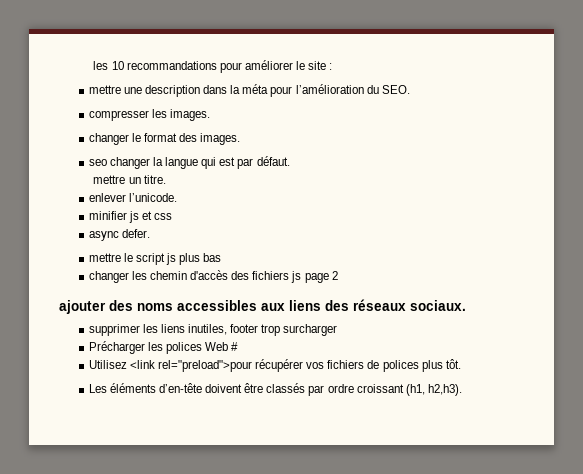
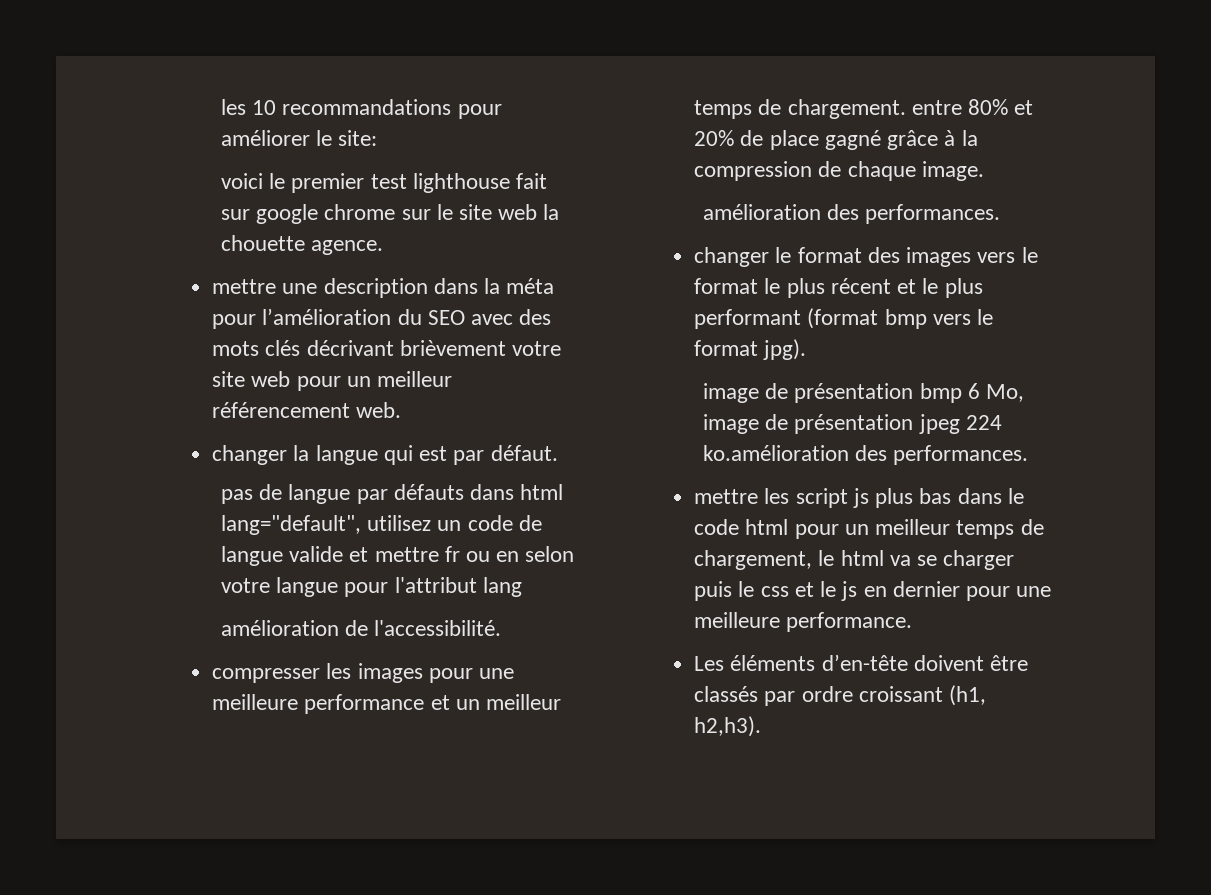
- les 10 recommandations pour améliorer le site :
+ les 10 recommandations pour améliorer le site:
+ voici le premier test lighthouse fait sur google chrome sur le site web la chouette agence.
- mettre une description dans la méta pour l’amélioration du SEO.
- compresser les images.
- changer le format des images.
- seo changer la langue qui est par défaut.
+ mettre une description dans la méta pour l’amélioration du SEO avec des mots clés décrivant brièvement votre site web pour un meilleur référencement web.
+ changer la langue qui est par défaut.
- mettre un titre.
- enlever l’unicode.
- minifier js et css
- async defer.
- mettre le script js plus bas
- changer les chemin d'accès des fichiers js page 2
- ajouter des noms accessibles aux liens des réseaux sociaux.
- supprimer les liens inutiles, footer trop surcharger
- Précharger les polices Web #
- Utilisez <link rel="preload">pour récupérer vos fichiers de polices plus tôt.
+ pas de langue par défauts dans html lang="default", utilisez un code de langue valide et mettre fr ou en selon votre langue pour l'attribut lang
+ amélioration de l'accessibilité.
+ compresser les images pour une meilleure performance et un meilleur temps de chargement. entre 80% et 20% de place gagné grâce à la compression de chaque image.
+ amélioration des performances.
+ changer le format des images vers le format le plus récent et le plus performant (format bmp vers le format jpg).
+ image de présentation bmp 6 Mo, image de présentation jpeg 224 ko.amélioration des performances.
+ mettre les script js plus bas dans le code html pour un meilleur temps de chargement, le html va se charger puis le css et le js en dernier pour une meilleure performance.

